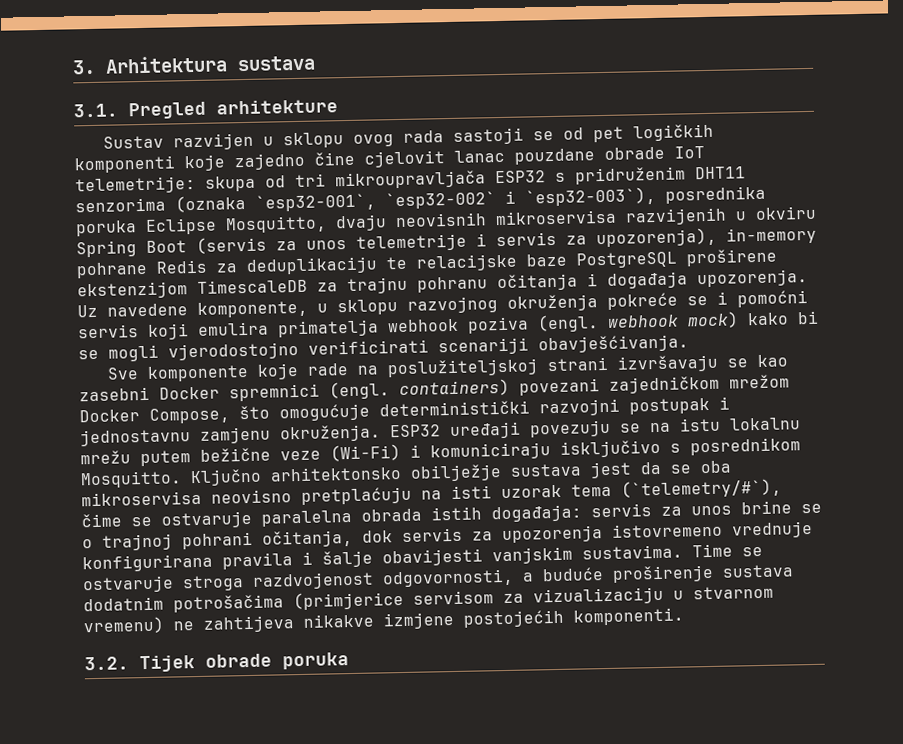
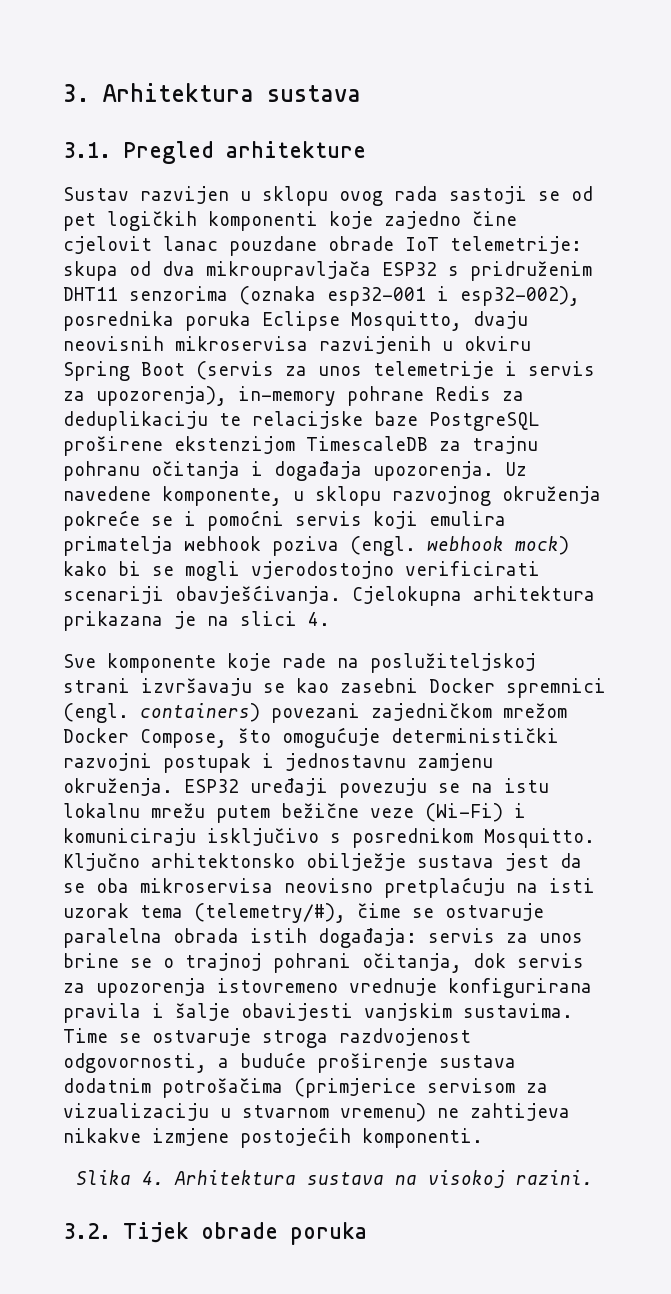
- skupa od tri mikroupravljača ESP32 s pridruženim DHT11 senzorima (oznaka `esp32-001`, `esp32-002` i `esp32-003`), posrednika poruka Eclipse Mosquitto, dvaju neovisnih mikroservisa razvijenih u okviru Spring Boot (servis za unos telemetrije i servis za upozorenja), in-memory pohrane Redis za deduplikaciju te relacijske baze PostgreSQL proširene ekstenzijom TimescaleDB za trajnu pohranu očitanja i događaja upozorenja.
+ skupa od dva mikroupravljača ESP32 s pridruženim DHT11 senzorima (oznaka esp32-001 i esp32-002), posrednika poruka Eclipse Mosquitto, dvaju neovisnih mikroservisa razvijenih u okviru Spring Boot (servis za unos telemetrije i servis za upozorenja), in-memory pohrane Redis za deduplikaciju te relacijske baze PostgreSQL proširene ekstenzijom TimescaleDB za trajnu pohranu očitanja i događaja upozorenja.
+ Cjelokupna arhitektura prikazana je na slici 4.
- Ključno arhitektonsko obilježje sustava jest da se oba mikroservisa neovisno pretplaćuju na isti uzorak tema (`telemetry/#`), čime se ostvaruje paralelna obrada istih događaja: servis za unos brine se o trajnoj pohrani očitanja, dok servis za upozorenja istovremeno vrednuje konfigurirana pravila i šalje obavijesti vanjskim sustavima.
+ Ključno arhitektonsko obilježje sustava jest da se oba mikroservisa neovisno pretplaćuju na isti uzorak tema (telemetry/#), čime se ostvaruje paralelna obrada istih događaja: servis za unos brine se o trajnoj pohrani očitanja, dok servis za upozorenja istovremeno vrednuje konfigurirana pravila i šalje obavijesti vanjskim sustavima.
+ Slika 4. Arhitektura sustava na visokoj razini.

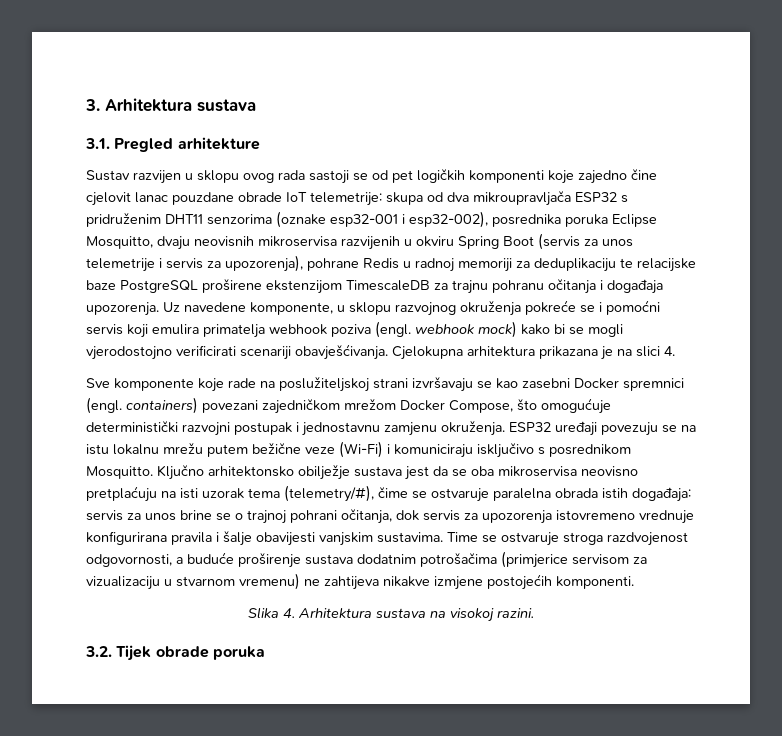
- skupa od dva mikroupravljača ESP32 s pridruženim DHT11 senzorima (oznaka esp32-001 i esp32-002), posrednika poruka Eclipse Mosquitto, dvaju neovisnih mikroservisa razvijenih u okviru Spring Boot (servis za unos telemetrije i servis za upozorenja), in-memory pohrane Redis za deduplikaciju te relacijske baze PostgreSQL proširene ekstenzijom TimescaleDB za trajnu pohranu očitanja i događaja upozorenja.
+ skupa od dva mikroupravljača ESP32 s pridruženim DHT11 senzorima (oznake esp32-001 i esp32-002), posrednika poruka Eclipse Mosquitto, dvaju neovisnih mikroservisa razvijenih u okviru Spring Boot (servis za unos telemetrije i servis za upozorenja), pohrane Redis u radnoj memoriji za deduplikaciju te relacijske baze PostgreSQL proširene ekstenzijom TimescaleDB za trajnu pohranu očitanja i događaja upozorenja.

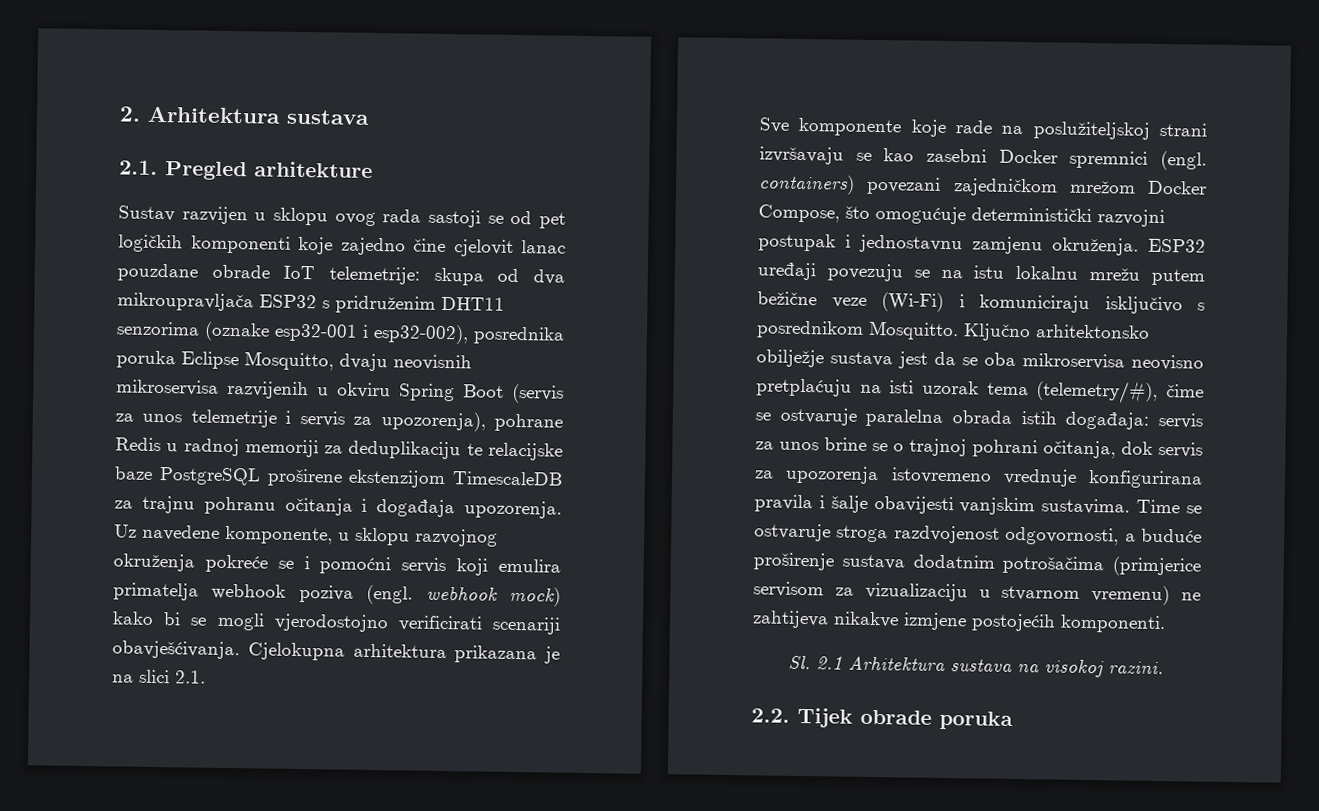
- 3. Arhitektura sustava
+ 2. Arhitektura sustava
- 3.1. Pregled arhitekture
+ 2.1. Pregled arhitekture
- Cjelokupna arhitektura prikazana je na slici 4.
+ Cjelokupna arhitektura prikazana je na slici 2.1.
- Slika 4. Arhitektura sustava na visokoj razini.
+ Sl. 2.1 Arhitektura sustava na visokoj razini.
- 3.2. Tijek obrade poruka
+ 2.2. Tijek obrade poruka

